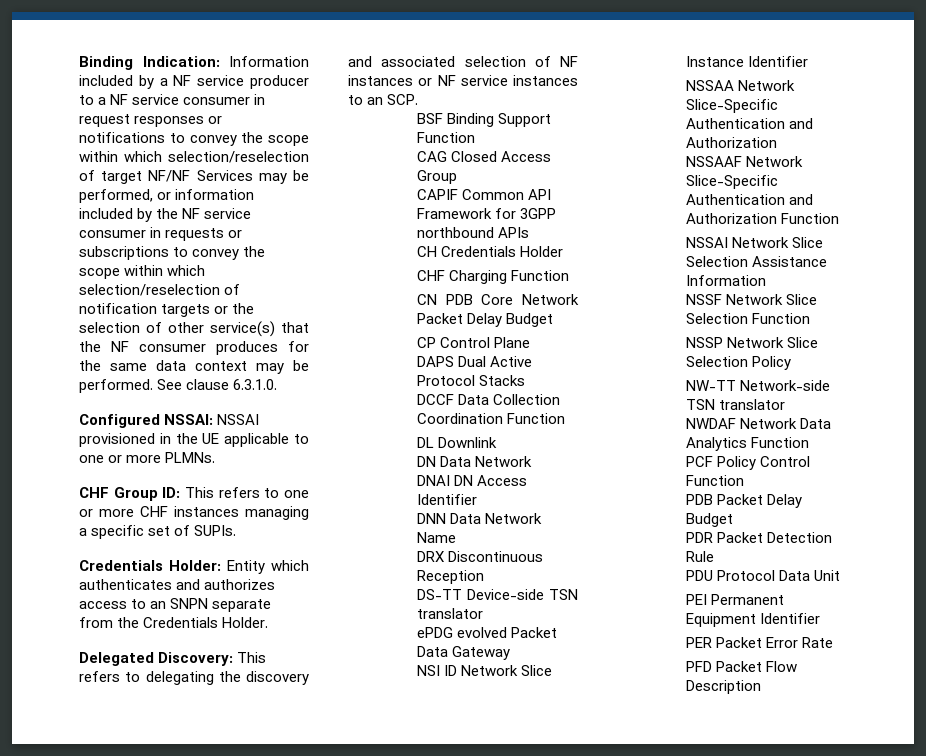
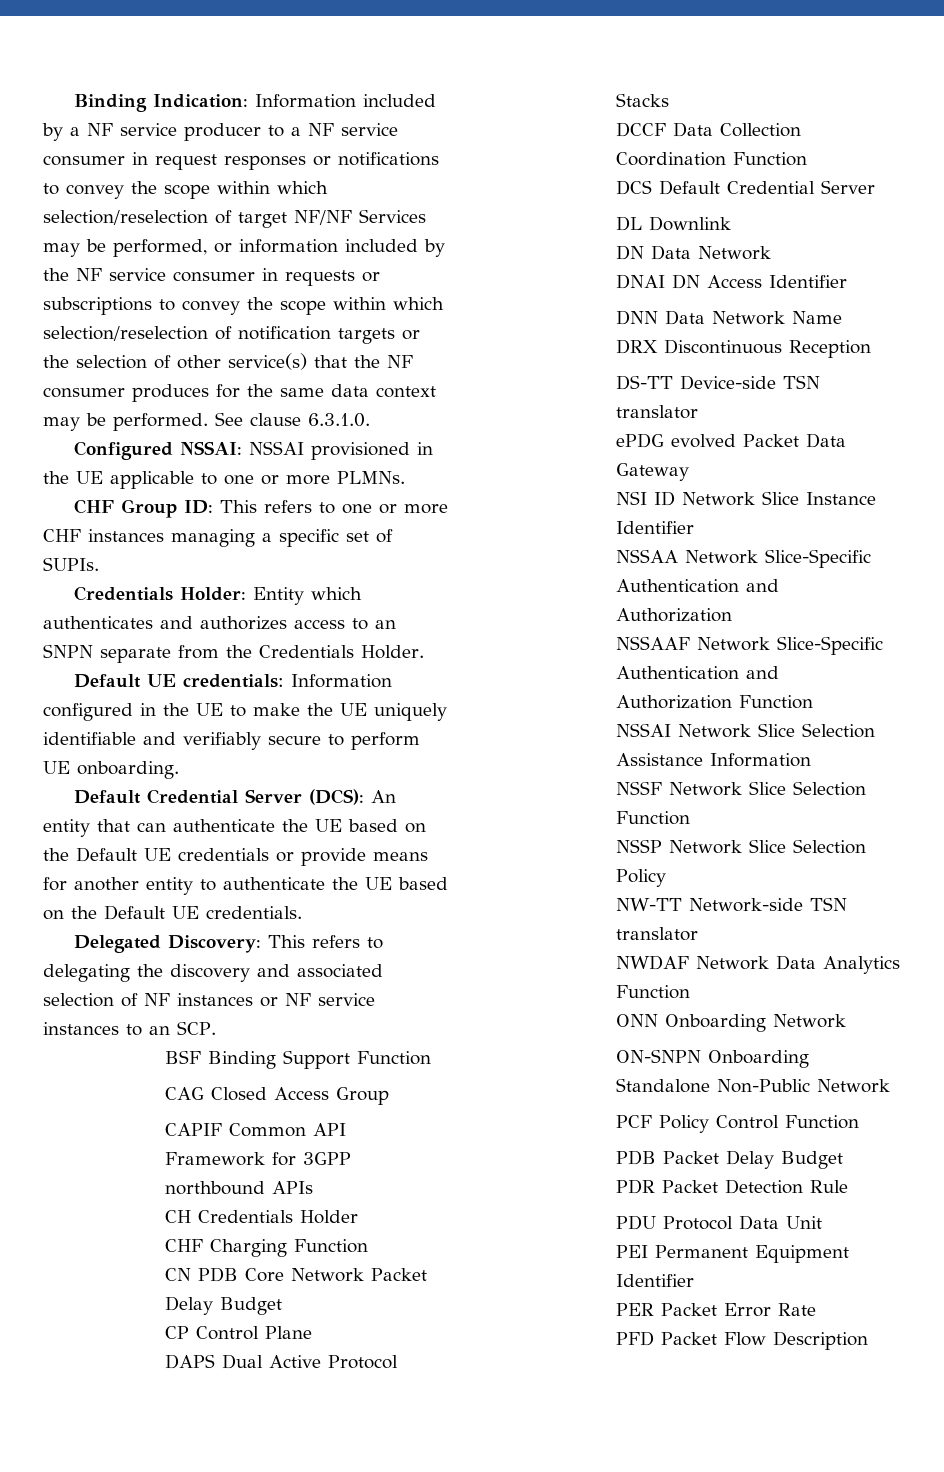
+ Default UE credentials: Information configured in the UE to make the UE uniquely identifiable and verifiably secure to perform UE onboarding.
+ Default Credential Server (DCS): An entity that can authenticate the UE based on the Default UE credentials or provide means for another entity to authenticate the UE based on the Default UE credentials.
+ DCS Default Credential Server
+ ONN Onboarding Network
+ ON-SNPN Onboarding Standalone Non-Public Network

